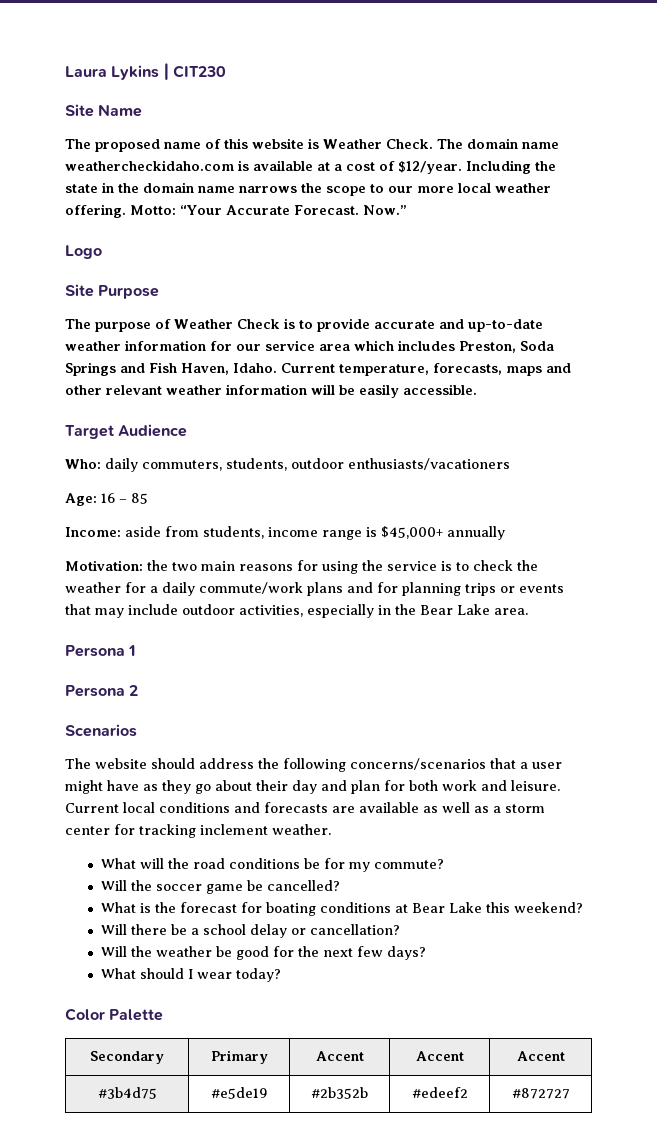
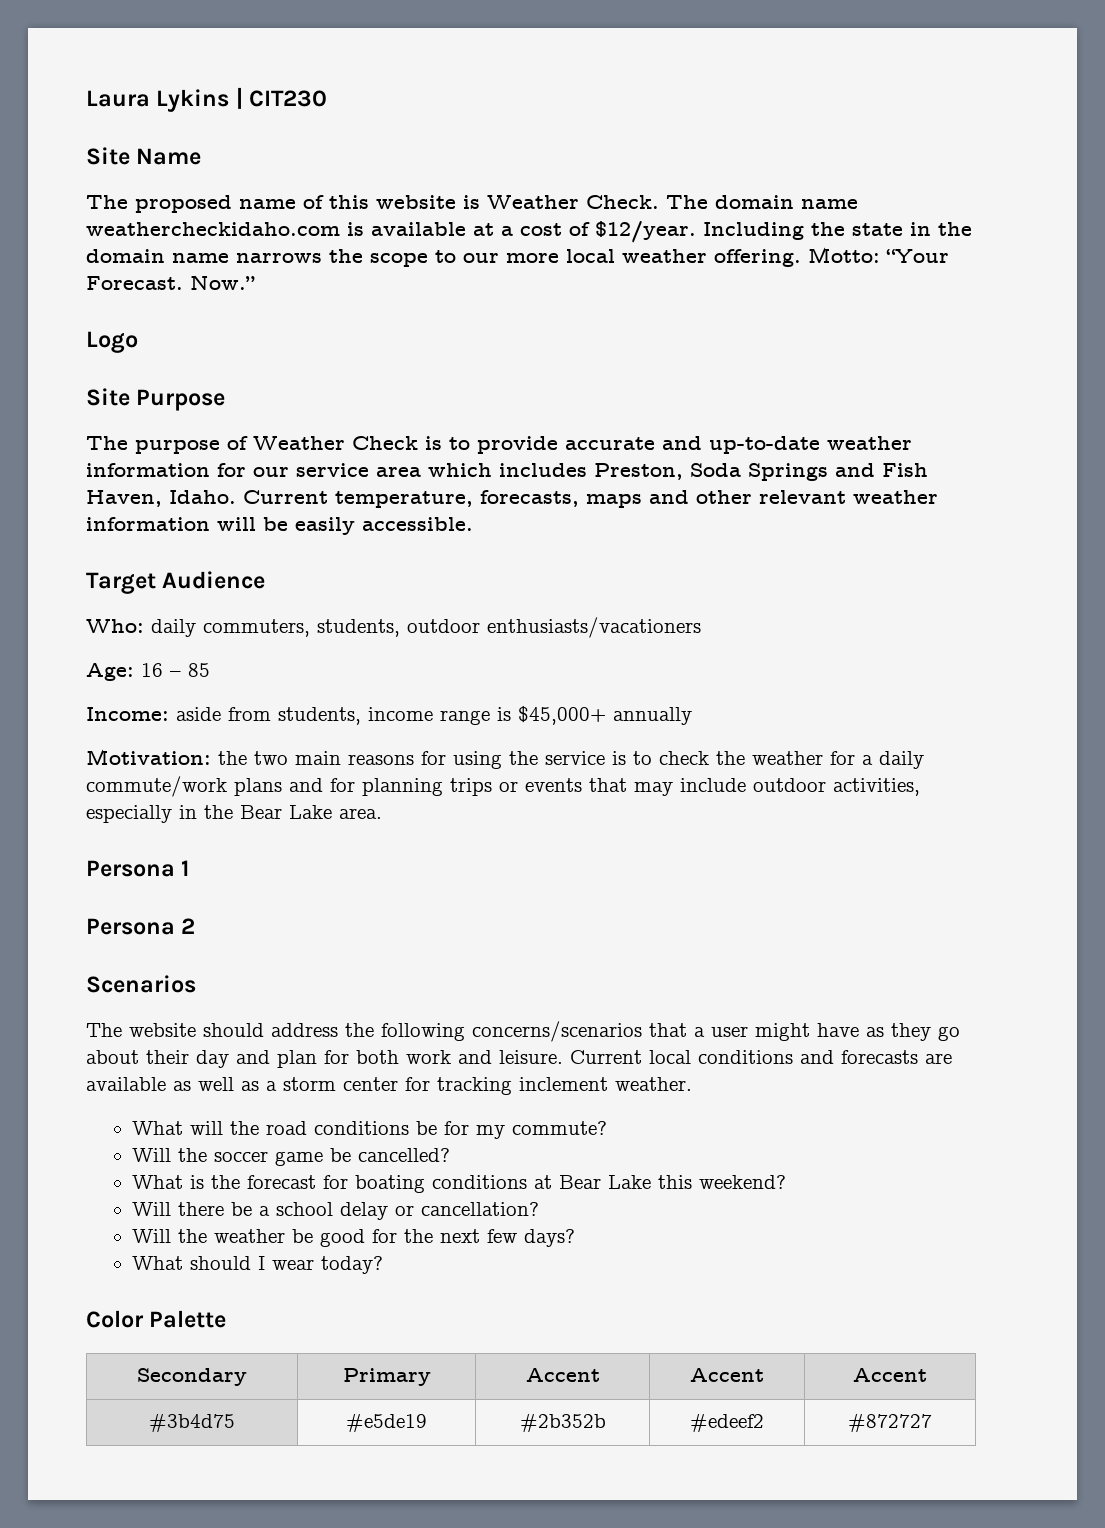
- Motto: “Your Accurate Forecast.
+ Motto: “Your Forecast.

